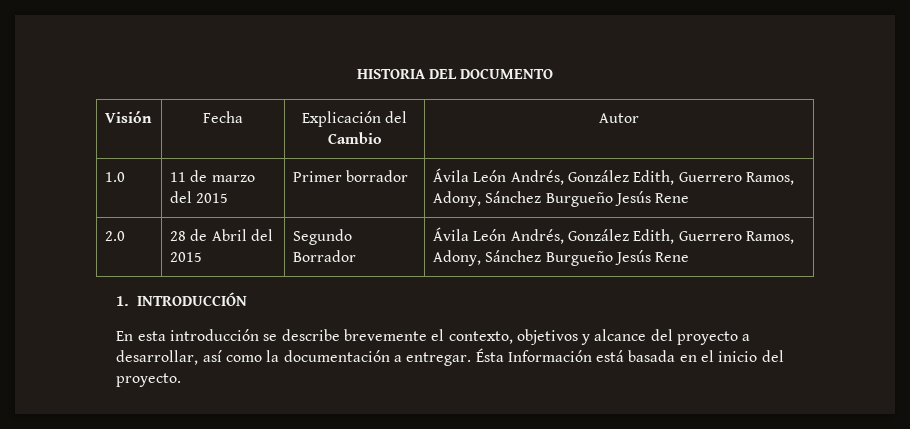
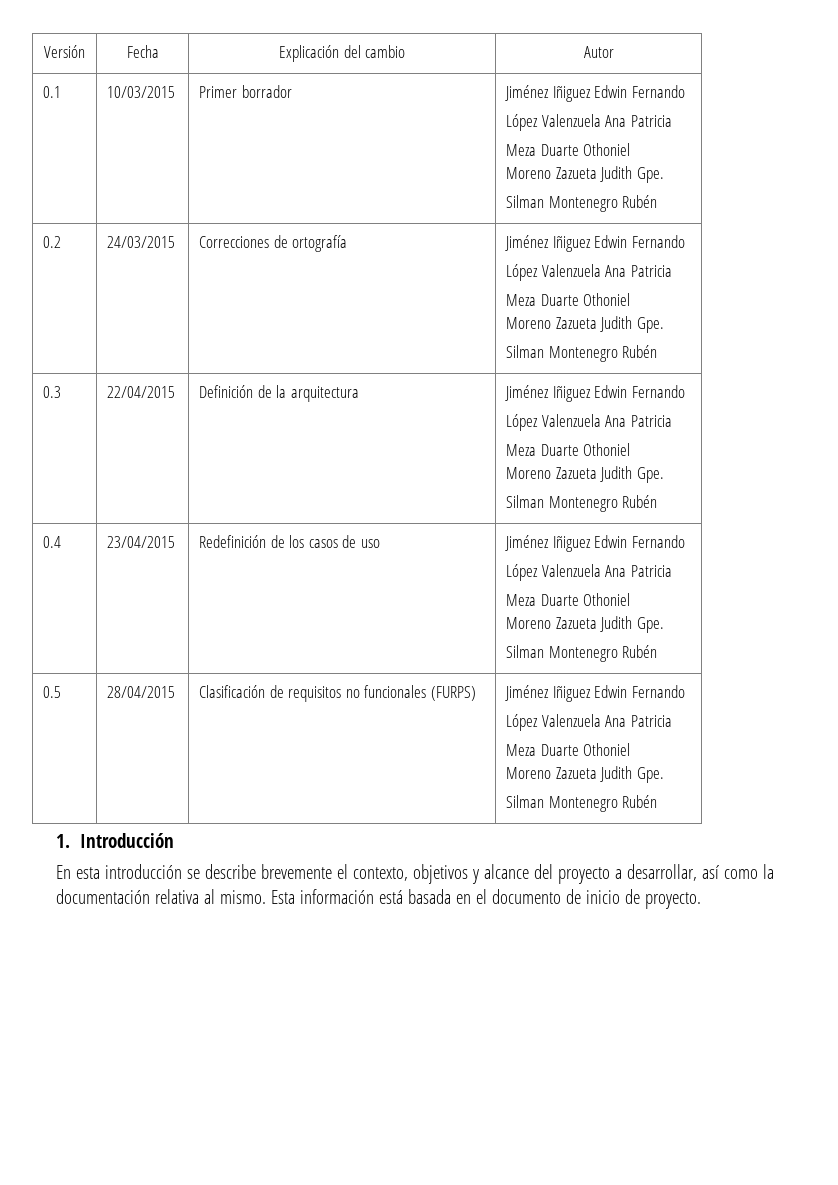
- HISTORIA DEL DOCUMENTO
- Visión | Fecha | Explicación del Cambio | Autor
+ Versión | Fecha | Explicación del cambio | Autor
- 1.0 | 11 de marzo del 2015 | Primer borrador | Ávila León Andrés, González Edith, Guerrero Ramos, Adony, Sánchez Burgueño Jesús Rene
- 2.0 | 28 de Abril del 2015 | Segundo Borrador | Ávila León Andrés, González Edith, Guerrero Ramos, Adony, Sánchez Burgueño Jesús Rene
+ 0.1 | 10/03/2015 | Primer borrador | Jiménez Iñiguez Edwin Fernando
+ López Valenzuela Ana Patricia
+ Meza Duarte Othoniel
+ Moreno Zazueta Judith Gpe.
+ Silman Montenegro Rubén
+ 0.2 | 24/03/2015 | Correcciones de ortografía | Jiménez Iñiguez Edwin Fernando
+ López Valenzuela Ana Patricia
+ Meza Duarte Othoniel
+ Moreno Zazueta Judith Gpe.
+ Silman Montenegro Rubén
+ 0.3 | 22/04/2015 | Definición de la arquitectura | Jiménez Iñiguez Edwin Fernando
+ López Valenzuela Ana Patricia
+ Meza Duarte Othoniel
+ Moreno Zazueta Judith Gpe.
+ Silman Montenegro Rubén
+ 0.4 | 23/04/2015 | Redefinición de los casos de uso | Jiménez Iñiguez Edwin Fernando
+ López Valenzuela Ana Patricia
+ Meza Duarte Othoniel
+ Moreno Zazueta Judith Gpe.
+ Silman Montenegro Rubén
+ 0.5 | 28/04/2015 | Clasificación de requisitos no funcionales (FURPS) | Jiménez Iñiguez Edwin Fernando
+ López Valenzuela Ana Patricia
+ Meza Duarte Othoniel
+ Moreno Zazueta Judith Gpe.
+ Silman Montenegro Rubén
- 1. INTRODUCCIÓN
+ 1. Introducción
- En esta introducción se describe brevemente el contexto, objetivos y alcance del proyecto a desarrollar, así como la documentación a entregar. Ésta Información está basada en el inicio del proyecto.
+ En esta introducción se describe brevemente el contexto, objetivos y alcance del proyecto a desarrollar, así como la documentación relativa al mismo. Esta información está basada en el documento de inicio de proyecto.

